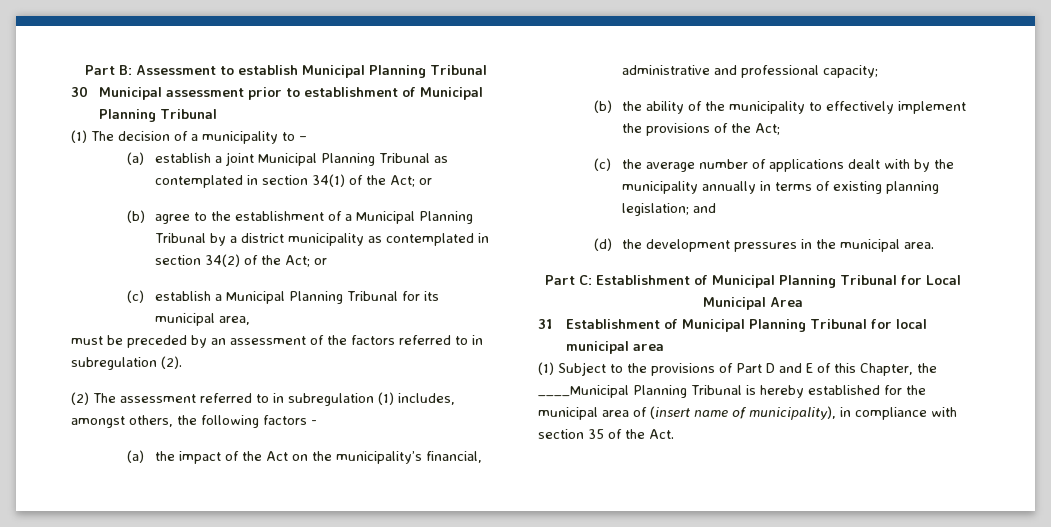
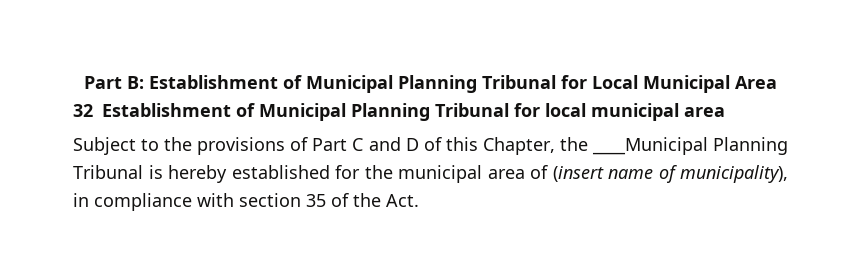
- Part B: Assessment to establish Municipal Planning Tribunal
- 30 Municipal assessment prior to establishment of Municipal Planning Tribunal
- (1) The decision of a municipality to –
- (a) establish a joint Municipal Planning Tribunal as contemplated in section 34(1) of the Act; or
- (b) agree to the establishment of a Municipal Planning Tribunal by a district municipality as contemplated in section 34(2) of the Act; or
- (c) establish a Municipal Planning Tribunal for its municipal area,
- must be preceded by an assessment of the factors referred to in subregulation (2).
- (2) The assessment referred to in subregulation (1) includes, amongst others, the following factors -
- (a) the impact of the Act on the municipality’s financial, administrative and professional capacity;
- (b) the ability of the municipality to effectively implement the provisions of the Act;
- (c) the average number of applications dealt with by the municipality annually in terms of existing planning legislation; and
- (d) the development pressures in the municipal area.
- Part C: Establishment of Municipal Planning Tribunal for Local Municipal Area
+ Part B: Establishment of Municipal Planning Tribunal for Local Municipal Area
- 31 Establishment of Municipal Planning Tribunal for local municipal area
+ 32 Establishment of Municipal Planning Tribunal for local municipal area
- (1) Subject to the provisions of Part D and E of this Chapter, the ____Municipal Planning Tribunal is hereby established for the municipal area of (insert name of municipality), in compliance with section 35 of the Act.
+ Subject to the provisions of Part C and D of this Chapter, the ____Municipal Planning Tribunal is hereby established for the municipal area of (insert name of municipality), in compliance with section 35 of the Act.

